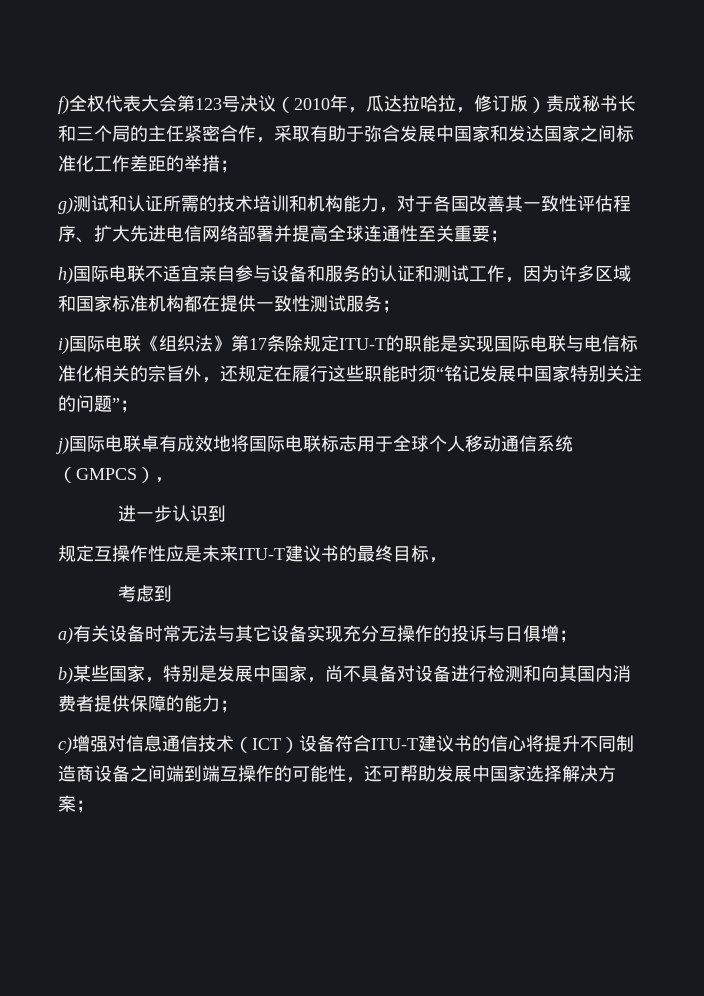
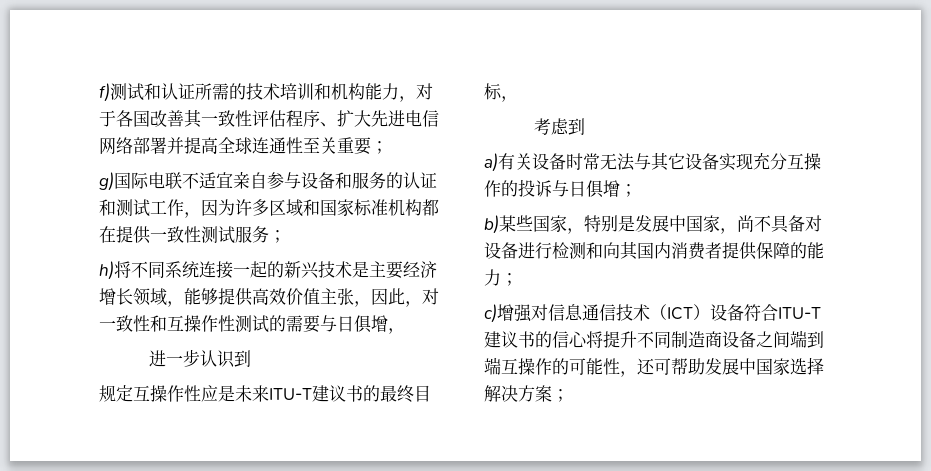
- f)全权代表大会第123号决议（2010年，瓜达拉哈拉，修订版）责成秘书长和三个局的主任紧密合作，采取有助于弥合发展中国家和发达国家之间标准化工作差距的举措；
- g)测试和认证所需的技术培训和机构能力，对于各国改善其一致性评估程序、扩大先进电信网络部署并提高全球连通性至关重要；
+ f)测试和认证所需的技术培训和机构能力，对于各国改善其一致性评估程序、扩大先进电信网络部署并提高全球连通性至关重要；
- h)国际电联不适宜亲自参与设备和服务的认证和测试工作，因为许多区域和国家标准机构都在提供一致性测试服务；
+ g)国际电联不适宜亲自参与设备和服务的认证和测试工作，因为许多区域和国家标准机构都在提供一致性测试服务；
- i)国际电联《组织法》第17条除规定ITU-T的职能是实现国际电联与电信标准化相关的宗旨外，还规定在履行这些职能时须“铭记发展中国家特别关注的问题”；
- j)国际电联卓有成效地将国际电联标志用于全球个人移动通信系统（GMPCS），
+ h)将不同系统连接一起的新兴技术是主要经济增长领域，能够提供高效价值主张，因此，对一致性和互操作性测试的需要与日俱增，

